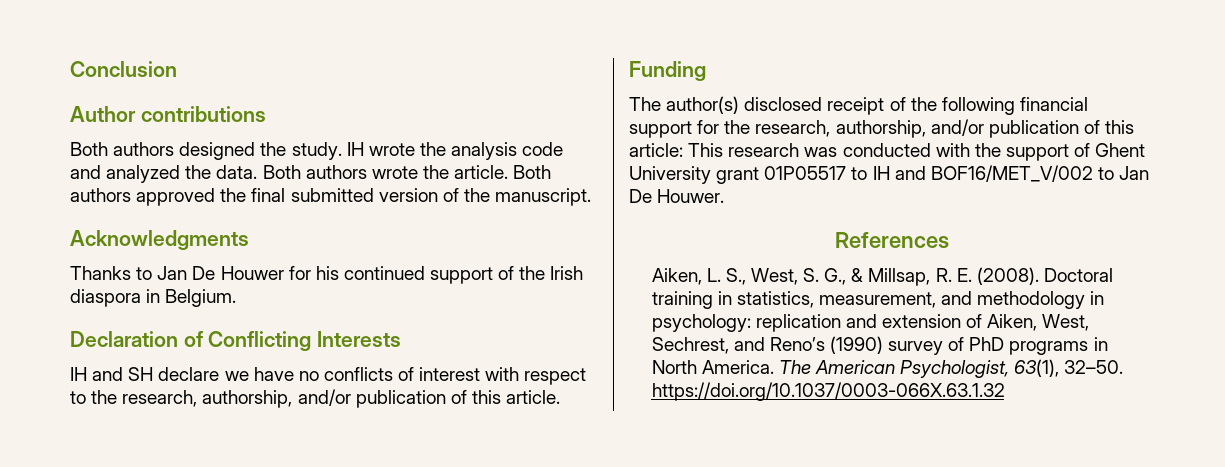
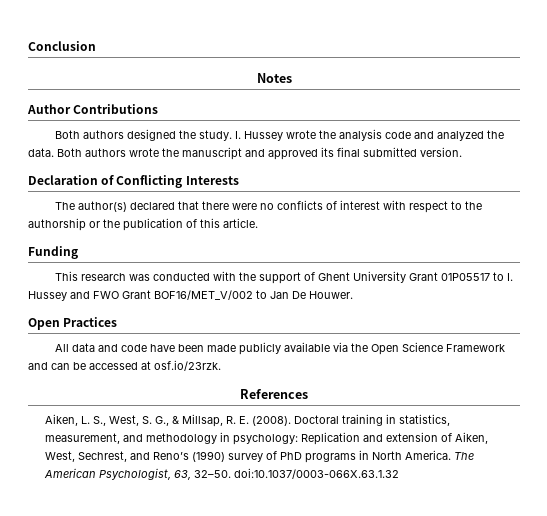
+ Notes
- Author contributions
+ Author Contributions
- IH wrote the analysis code and analyzed the data.
+ I. Hussey wrote the analysis code and analyzed the data.
- Both authors wrote the article. Both authors approved the final submitted version of the manuscript.
- Acknowledgments
- Thanks to Jan De Houwer for his continued support of the Irish diaspora in Belgium.
+ Both authors wrote the manuscript and approved its final submitted version.
  Declaration of Conflicting Interests
- IH and SH declare we have no conflicts of interest with respect to the research, authorship, and/or publication of this article.
+ The author(s) declared that there were no conflicts of interest with respect to the authorship or the publication of this article.
- The author(s) disclosed receipt of the following financial support for the research, authorship, and/or publication of this article: This research was conducted with the support of Ghent University grant 01P05517 to IH and BOF16/MET_V/002 to Jan De Houwer.
+ This research was conducted with the support of Ghent University Grant 01P05517 to I. Hussey and FWO Grant BOF16/MET_V/002 to Jan De Houwer.
+ Open Practices
+ All data and code have been made publicly available via the Open Science Framework and can be accessed at osf.io/23rzk.
- Doctoral training in statistics, measurement, and methodology in psychology: replication and extension of Aiken, West, Sechrest, and Reno’s (1990) survey of PhD programs in North America.
+ Doctoral training in statistics, measurement, and methodology in psychology: Replication and extension of Aiken, West, Sechrest, and Reno’s (1990) survey of PhD programs in North America.
- The American Psychologist, 63(1), 32–50. https://doi.org/10.1037/0003-066X.63.1.32
+ The American Psychologist, 63, 32–50. doi:10.1037/0003-066X.63.1.32

